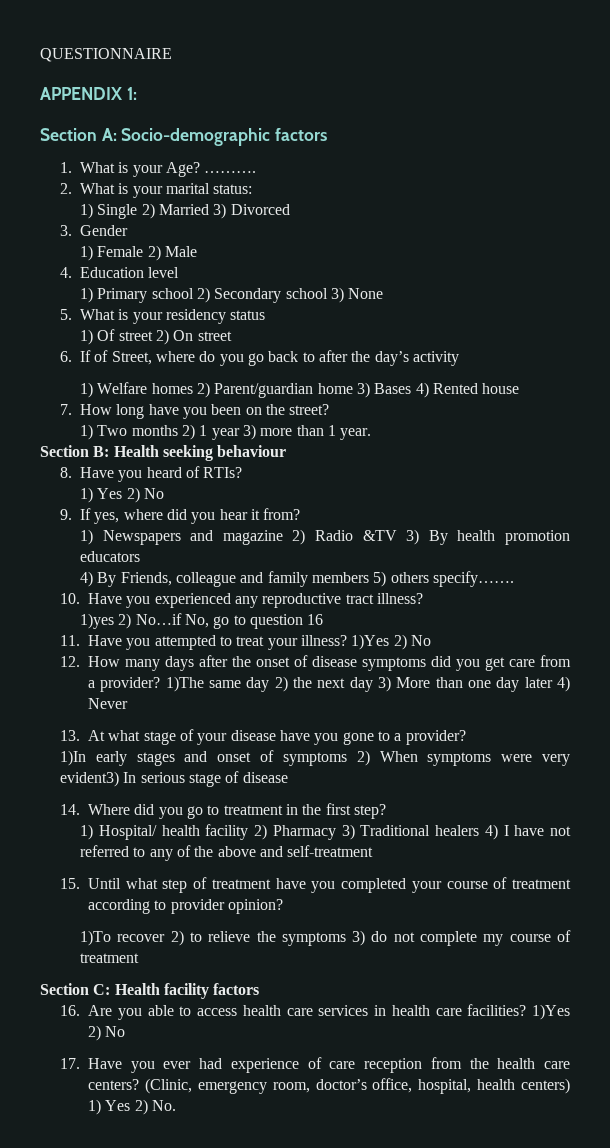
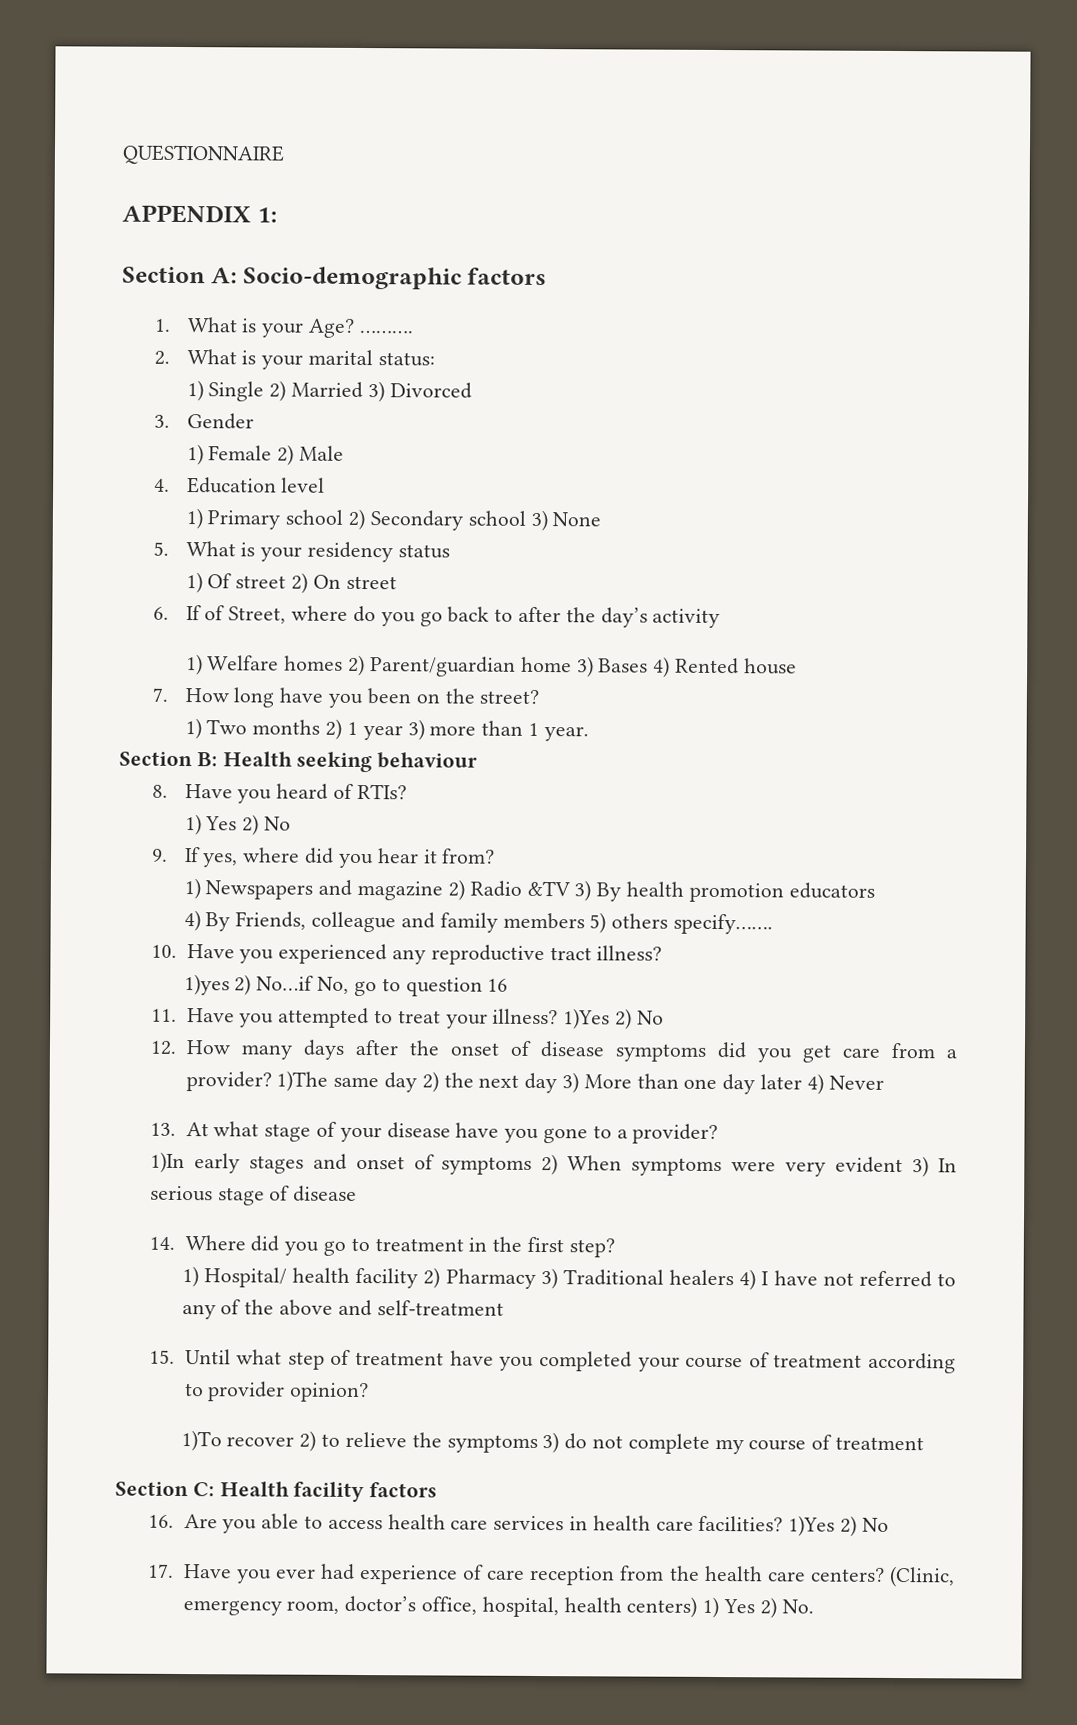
- 1)In early stages and onset of symptoms 2) When symptoms were very evident3) In serious stage of disease
+ 1)In early stages and onset of symptoms 2) When symptoms were very evident 3) In serious stage of disease

